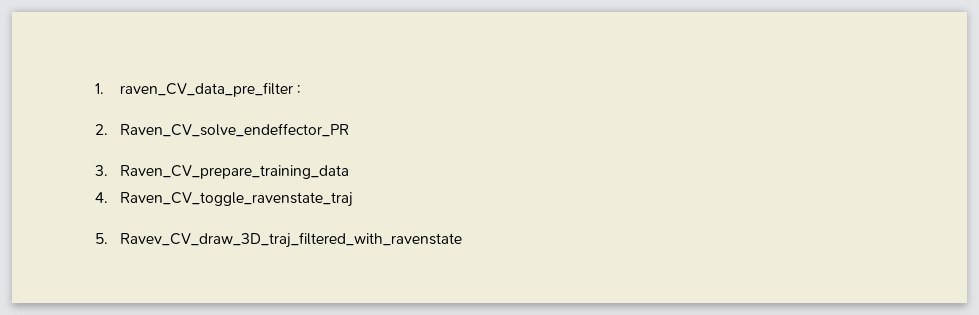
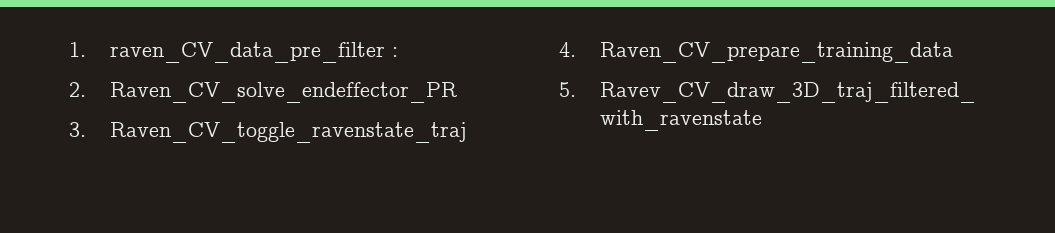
- 3. Raven_CV_prepare_training_data
+ 3. Raven_CV_toggle_ravenstate_traj
+ 4. Raven_CV_prepare_training_data
- 4. Raven_CV_toggle_ravenstate_traj

